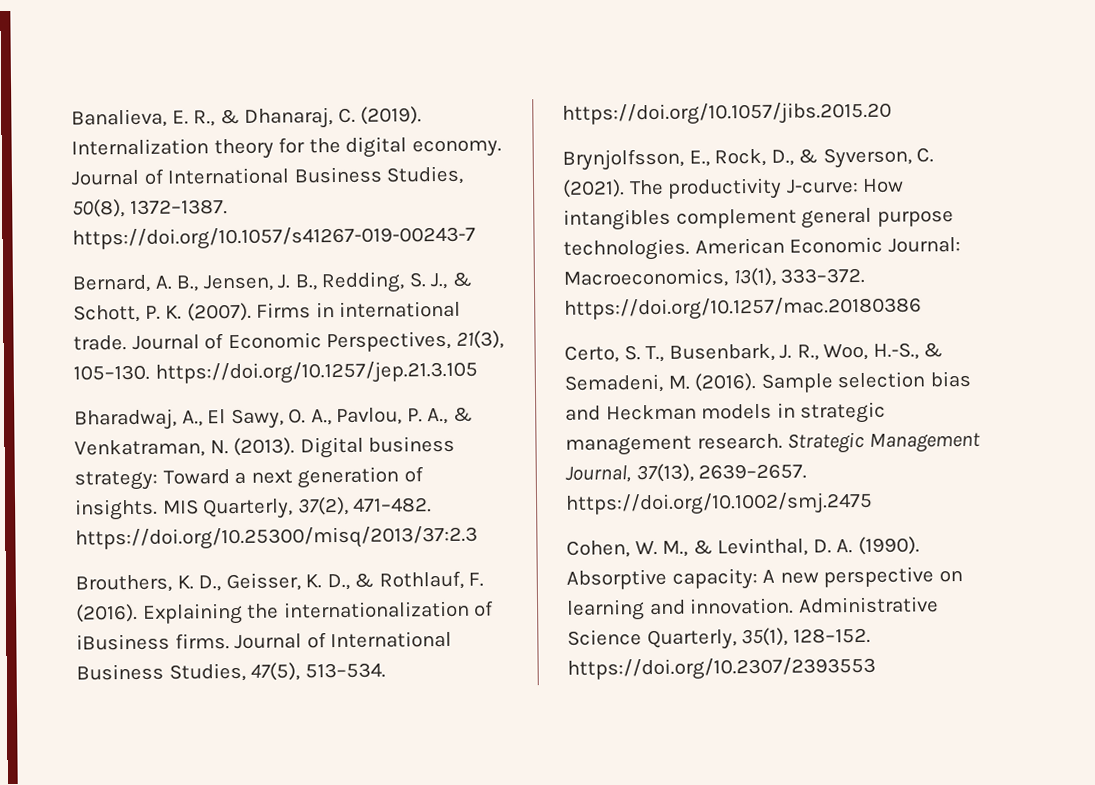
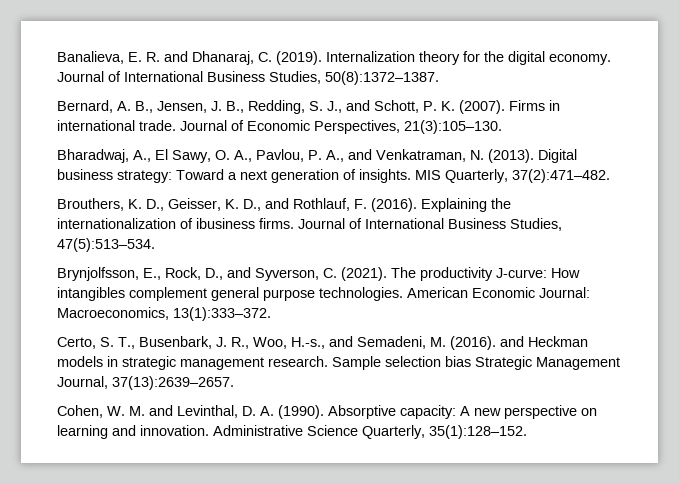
- Banalieva, E. R., & Dhanaraj, C. (2019).
+ Banalieva, E. R. and Dhanaraj, C. (2019).
- Journal of International Business Studies, 50(8), 1372–1387. https://doi.org/10.1057/s41267-019-00243-7
+ Journal of International Business Studies, 50(8):1372–1387.
- Bernard, A. B., Jensen, J. B., Redding, S. J., & Schott, P. K. (2007).
+ Bernard, A. B., Jensen, J. B., Redding, S. J., and Schott, P. K. (2007).
- Journal of Economic Perspectives, 21(3), 105–130. https://doi.org/10.1257/jep.21.3.105
+ Journal of Economic Perspectives, 21(3):105–130.
- Bharadwaj, A., El Sawy, O. A., Pavlou, P. A., & Venkatraman, N. (2013).
+ Bharadwaj, A., El Sawy, O. A., Pavlou, P. A., and Venkatraman, N. (2013).
- MIS Quarterly, 37(2), 471–482. https://doi.org/10.25300/misq/2013/37:2.3
+ MIS Quarterly, 37(2):471–482.
- Brouthers, K. D., Geisser, K. D., & Rothlauf, F. (2016).
+ Brouthers, K. D., Geisser, K. D., and Rothlauf, F. (2016).
- Explaining the internationalization of iBusiness firms.
+ Explaining the internationalization of ibusiness firms.
- Journal of International Business Studies, 47(5), 513–534. https://doi.org/10.1057/jibs.2015.20
+ Journal of International Business Studies, 47(5):513–534.
- Brynjolfsson, E., Rock, D., & Syverson, C. (2021).
+ Brynjolfsson, E., Rock, D., and Syverson, C. (2021).
- American Economic Journal: Macroeconomics, 13(1), 333–372. https://doi.org/10.1257/mac.20180386
+ American Economic Journal: Macroeconomics, 13(1):333–372.
- Certo, S. T., Busenbark, J. R., Woo, H.-S., & Semadeni, M. (2016). Sample selection bias and Heckman models in strategic management research.
+ Certo, S. T., Busenbark, J. R., Woo, H.-s., and Semadeni, M. (2016). and Heckman models in strategic management research.
- Strategic Management Journal, 37(13), 2639–2657. https://doi.org/10.1002/smj.2475
+ Sample selection bias Strategic Management Journal, 37(13):2639–2657.
- Cohen, W. M., & Levinthal, D. A. (1990).
+ Cohen, W. M. and Levinthal, D. A. (1990).
- Administrative Science Quarterly, 35(1), 128–152. https://doi.org/10.2307/2393553
+ Administrative Science Quarterly, 35(1):128–152.

